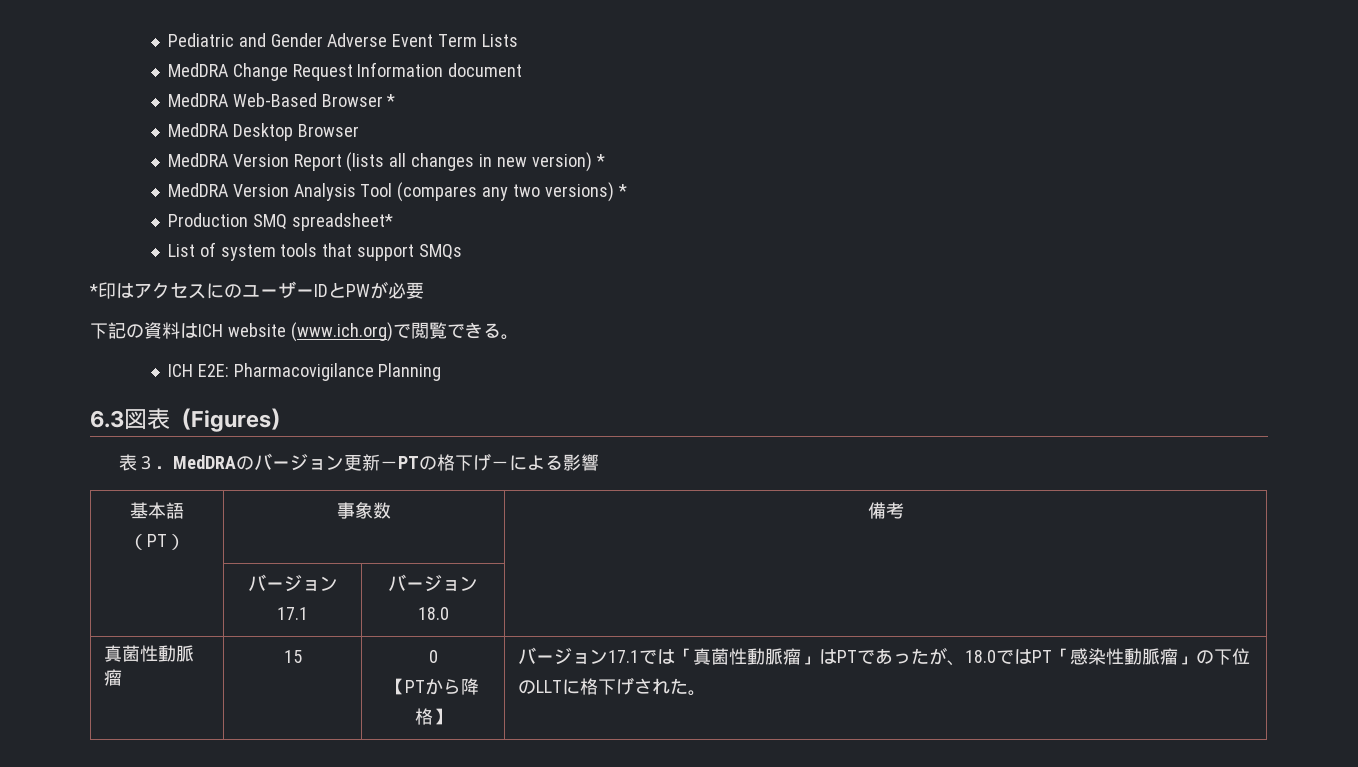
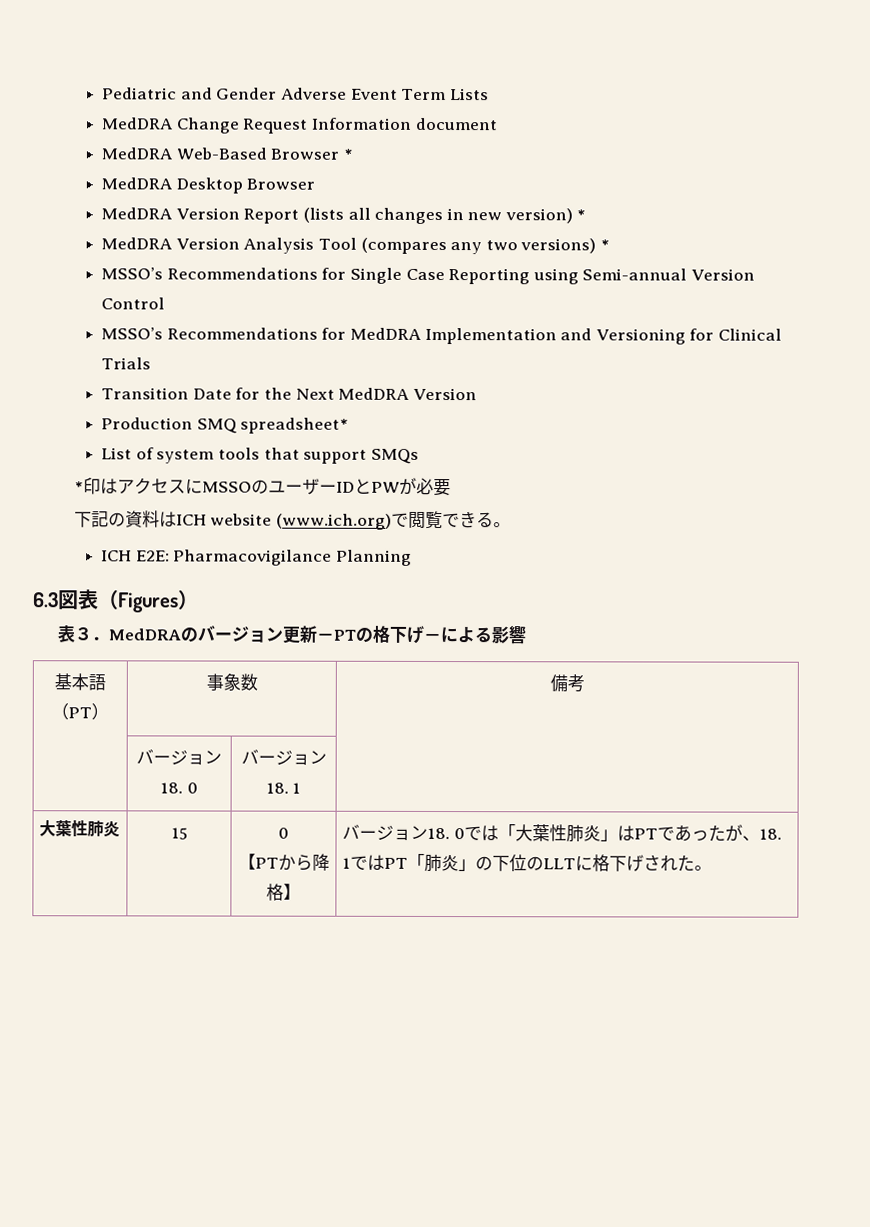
+ MSSO’s Recommendations for Single Case Reporting using Semi-annual Version Control
+ MSSO’s Recommendations for MedDRA Implementation and Versioning for Clinical Trials
+ Transition Date for the Next MedDRA Version
- *印はアクセスにのユーザーIDとPWが必要
+ *印はアクセスにMSSOのユーザーIDとPWが必要
- | バージョン17.1 | バージョン18.0 |
- 真菌性動脈瘤 | 15 | 0
- 【PTから降格】 | バージョン17.1では「真菌性動脈瘤」はPTであったが、18.0ではPT「感染性動脈瘤」の下位のLLTに格下げされた。
+ | バージョン18. 0 | バージョン18. 1 |
+ 大葉性肺炎 | 15 | 0
+ 【PTから降格】 | バージョン18. 0では「大葉性肺炎」はPTであったが、18. 1ではPT「肺炎」の下位のLLTに格下げされた。

